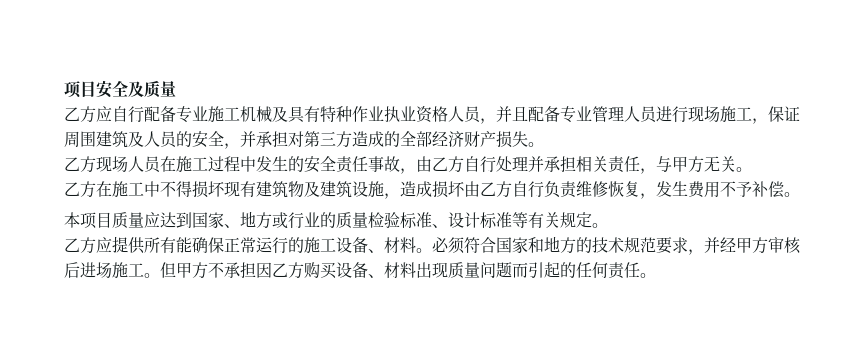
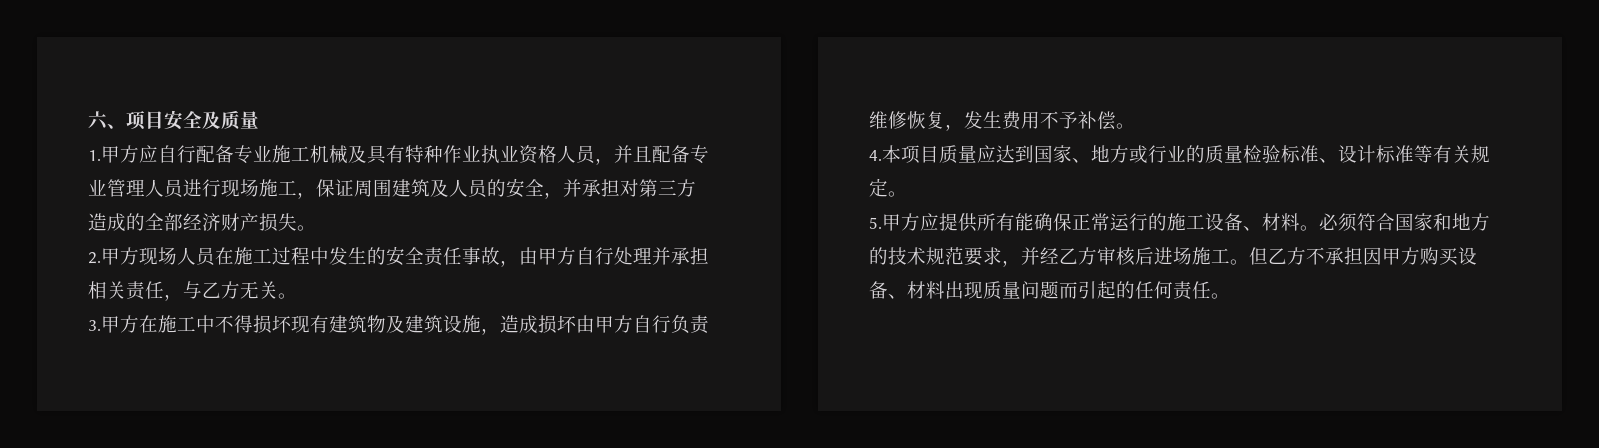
- 项目安全及质量
+ 六、项目安全及质量
- 乙方应自行配备专业施工机械及具有特种作业执业资格人员，并且配备专业管理人员进行现场施工，保证周围建筑及人员的安全，并承担对第三方造成的全部经济财产损失。
+ 1.甲方应自行配备专业施工机械及具有特种作业执业资格人员，并且配备专业管理人员进行现场施工，保证周围建筑及人员的安全，并承担对第三方造成的全部经济财产损失。
- 乙方现场人员在施工过程中发生的安全责任事故，由乙方自行处理并承担相关责任，与甲方无关。
+ 2.甲方现场人员在施工过程中发生的安全责任事故，由甲方自行处理并承担相关责任，与乙方无关。
- 乙方在施工中不得损坏现有建筑物及建筑设施，造成损坏由乙方自行负责维修恢复，发生费用不予补偿。
+ 3.甲方在施工中不得损坏现有建筑物及建筑设施，造成损坏由甲方自行负责维修恢复，发生费用不予补偿。
- 本项目质量应达到国家、地方或行业的质量检验标准、设计标准等有关规定。
+ 4.本项目质量应达到国家、地方或行业的质量检验标准、设计标准等有关规定。
- 乙方应提供所有能确保正常运行的施工设备、材料。
+ 5.甲方应提供所有能确保正常运行的施工设备、材料。
- 必须符合国家和地方的技术规范要求，并经甲方审核后进场施工。
+ 必须符合国家和地方的技术规范要求，并经乙方审核后进场施工。
- 但甲方不承担因乙方购买设备、材料出现质量问题而引起的任何责任。
+ 但乙方不承担因甲方购买设备、材料出现质量问题而引起的任何责任。

